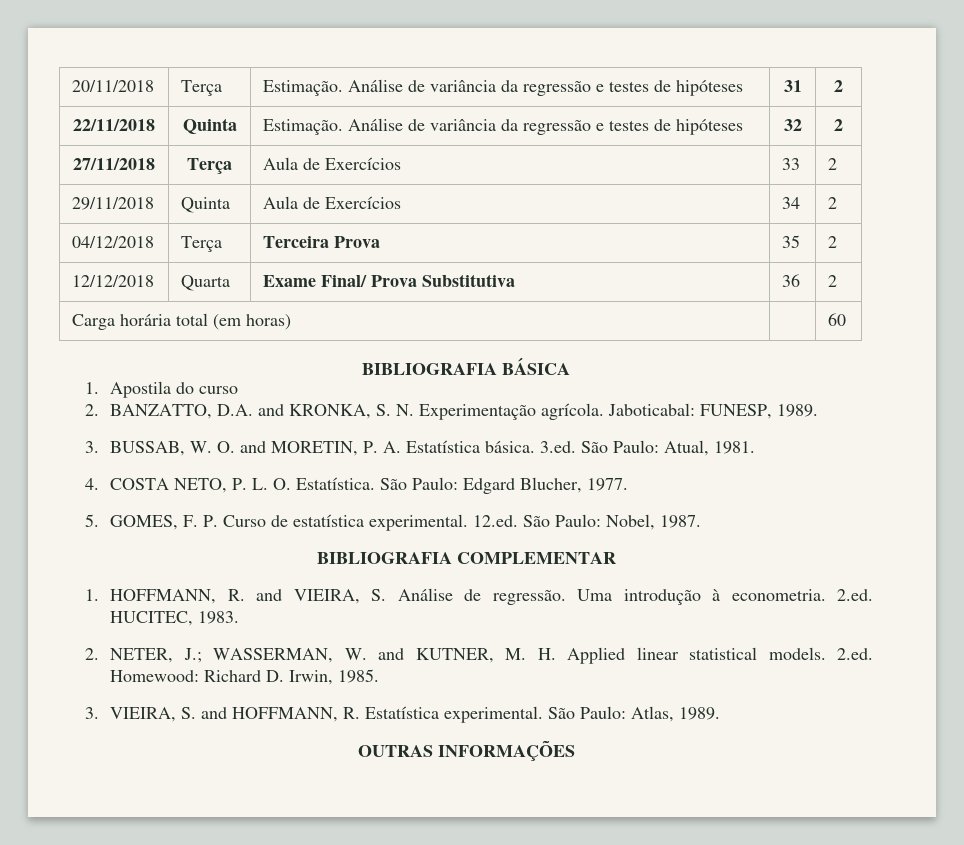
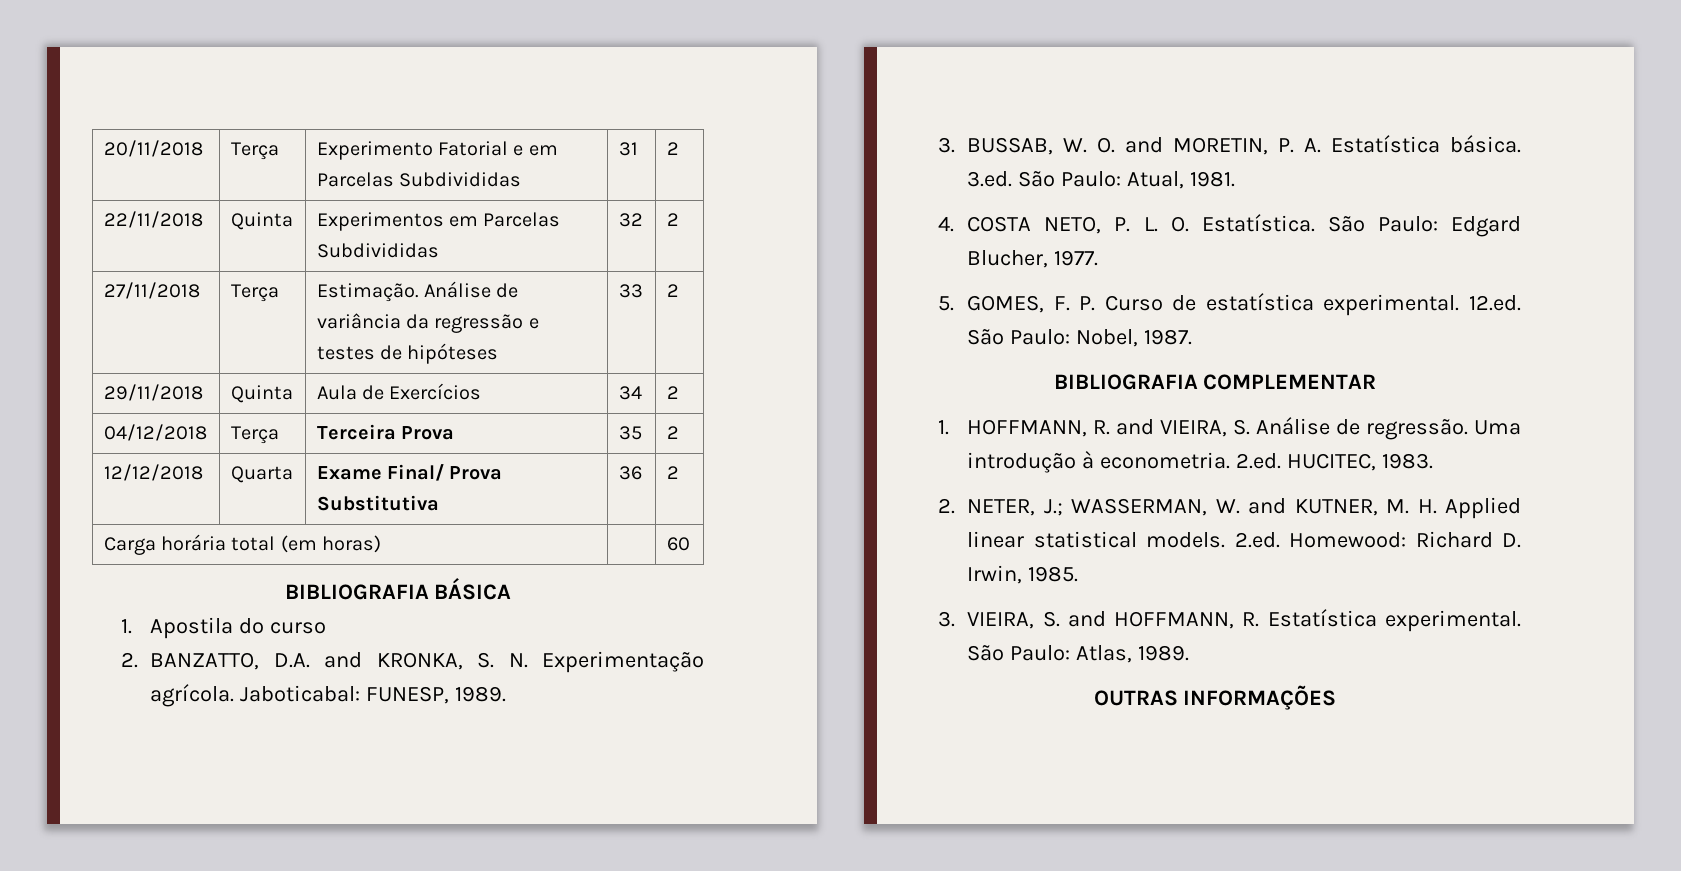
- 20/11/2018 | Terça | Estimação. Análise de variância da regressão e testes de hipóteses | 31 | 2
- 22/11/2018 | Quinta | Estimação. Análise de variância da regressão e testes de hipóteses | 32 | 2
- 27/11/2018 | Terça | Aula de Exercícios | 33 | 2
+ 20/11/2018 | Terça | Experimento Fatorial e em Parcelas Subdivididas | 31 | 2
+ 22/11/2018 | Quinta | Experimentos em Parcelas Subdivididas | 32 | 2
+ 27/11/2018 | Terça | Estimação. Análise de variância da regressão e testes de hipóteses | 33 | 2

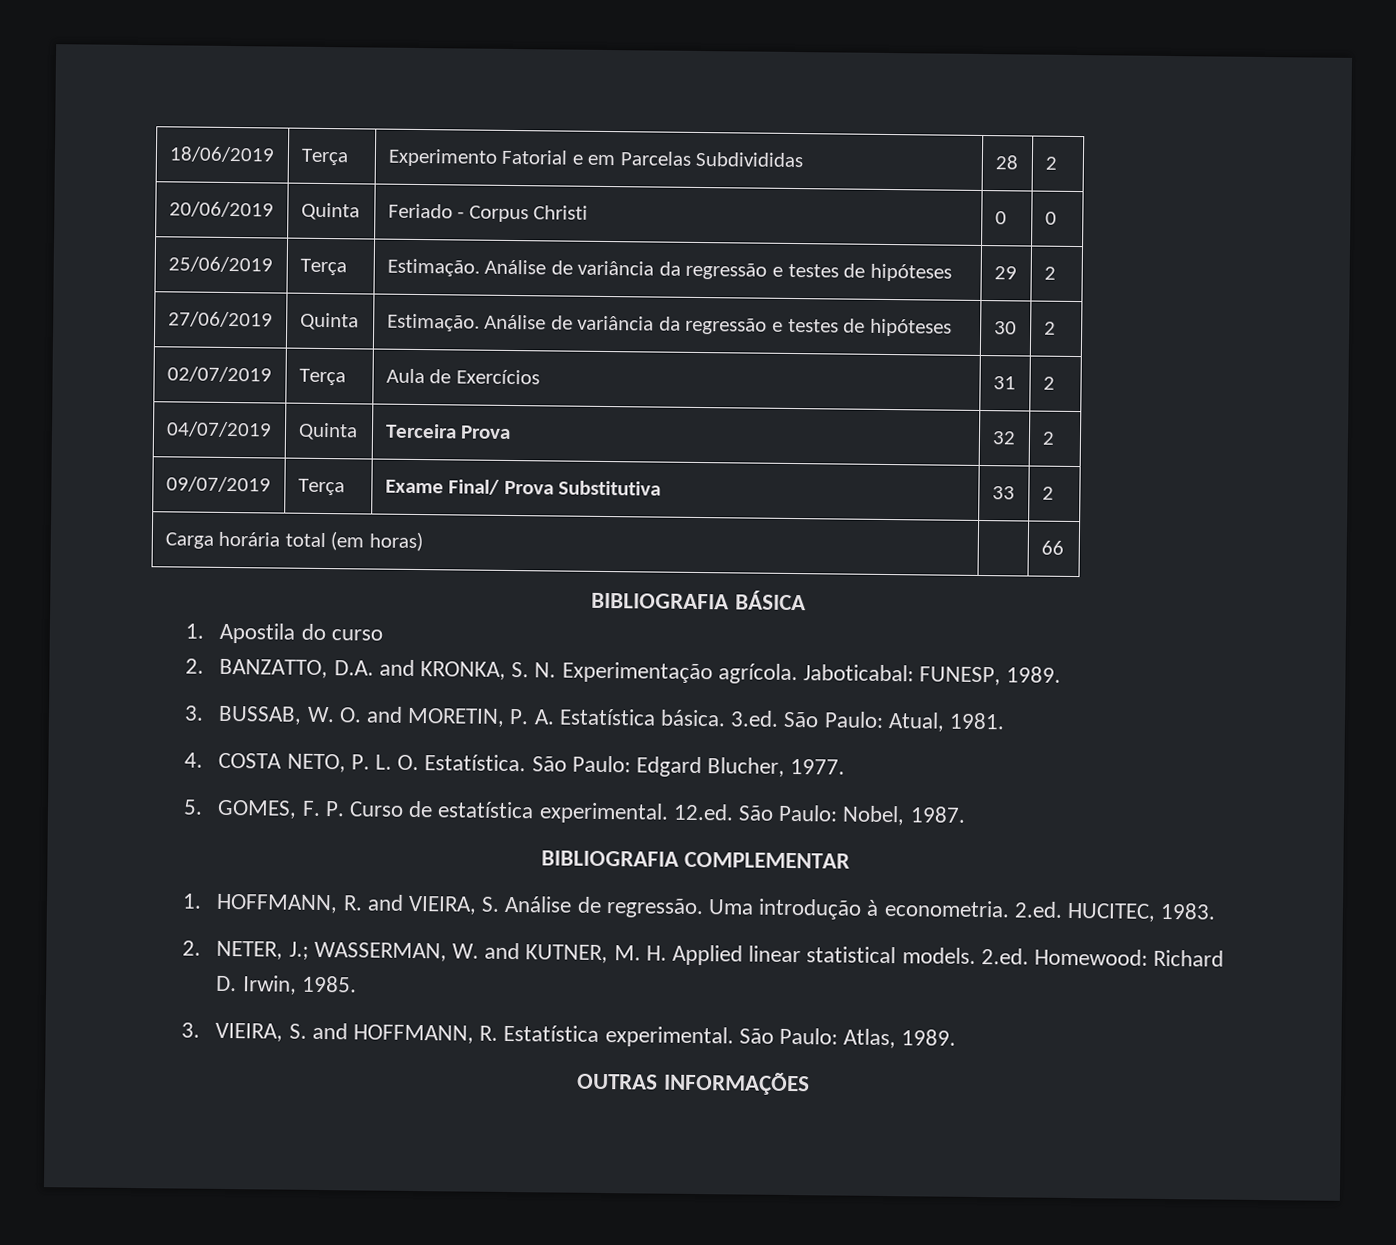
- 20/11/2018 | Terça | Experimento Fatorial e em Parcelas Subdivididas | 31 | 2
- 22/11/2018 | Quinta | Experimentos em Parcelas Subdivididas | 32 | 2
- 27/11/2018 | Terça | Estimação. Análise de variância da regressão e testes de hipóteses | 33 | 2
- 29/11/2018 | Quinta | Aula de Exercícios | 34 | 2
- 04/12/2018 | Terça | Terceira Prova | 35 | 2
- 12/12/2018 | Quarta | Exame Final/ Prova Substitutiva | 36 | 2
+ 18/06/2019 | Terça | Experimento Fatorial e em Parcelas Subdivididas | 28 | 2
+ 20/06/2019 | Quinta | Feriado - Corpus Christi | 0 | 0
+ 25/06/2019 | Terça | Estimação. Análise de variância da regressão e testes de hipóteses | 29 | 2
+ 27/06/2019 | Quinta | Estimação. Análise de variância da regressão e testes de hipóteses | 30 | 2
+ 02/07/2019 | Terça | Aula de Exercícios | 31 | 2
+ 04/07/2019 | Quinta | Terceira Prova | 32 | 2
+ 09/07/2019 | Terça | Exame Final/ Prova Substitutiva | 33 | 2
- Carga horária total (em horas) | | 60
+ Carga horária total (em horas) | | 66

